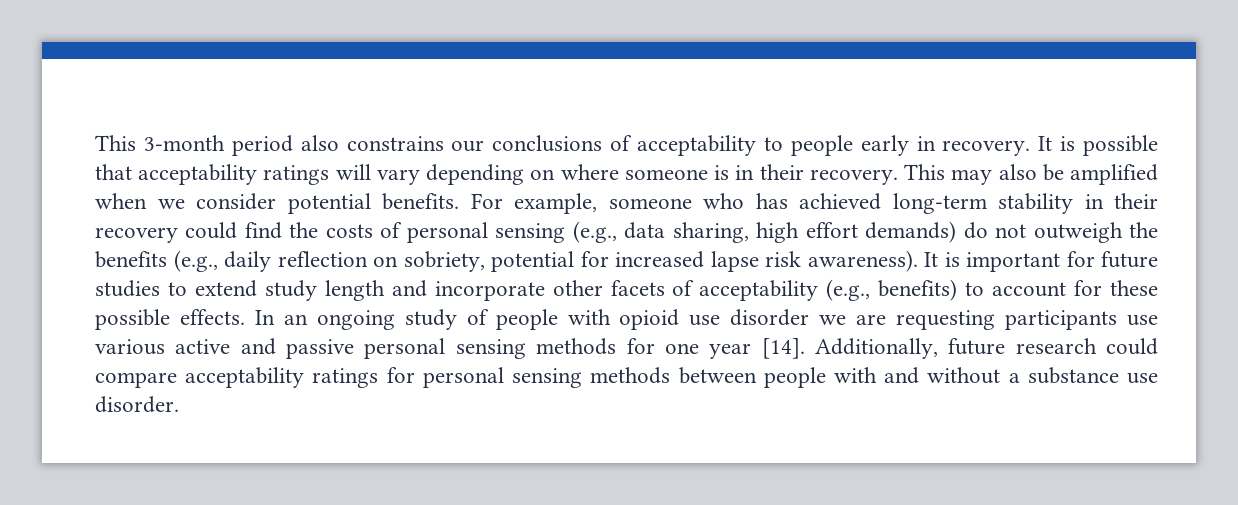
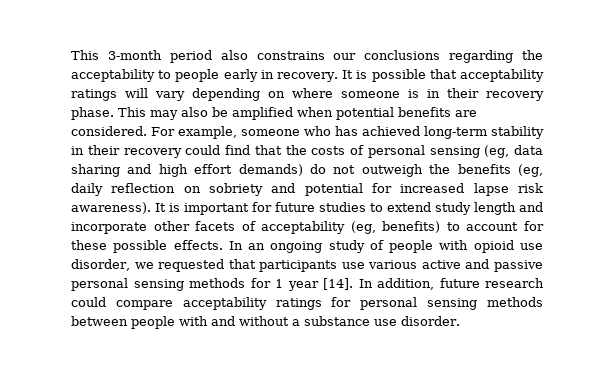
- This 3-month period also constrains our conclusions of acceptability to people early in recovery.
+ This 3-month period also constrains our conclusions regarding the acceptability to people early in recovery.
- It is possible that acceptability ratings will vary depending on where someone is in their recovery.
+ It is possible that acceptability ratings will vary depending on where someone is in their recovery phase.
- This may also be amplified when we consider potential benefits.
+ This may also be amplified when potential benefits are considered.
- For example, someone who has achieved long-term stability in their recovery could find the costs of personal sensing (e.g., data sharing, high effort demands) do not outweigh the benefits (e.g., daily reflection on sobriety, potential for increased lapse risk awareness).
+ For example, someone who has achieved long-term stability in their recovery could find that the costs of personal sensing (eg, data sharing and high effort demands) do not outweigh the benefits (eg, daily reflection on sobriety and potential for increased lapse risk awareness).
- It is important for future studies to extend study length and incorporate other facets of acceptability (e.g., benefits) to account for these possible effects.
+ It is important for future studies to extend study length and incorporate other facets of acceptability (eg, benefits) to account for these possible effects.
- In an ongoing study of people with opioid use disorder we are requesting participants use various active and passive personal sensing methods for one year [14].
+ In an ongoing study of people with opioid use disorder, we requested that participants use various active and passive personal sensing methods for 1 year [14].
- Additionally, future research could compare acceptability ratings for personal sensing methods between people with and without a substance use disorder.
+ In addition, future research could compare acceptability ratings for personal sensing methods between people with and without a substance use disorder.

